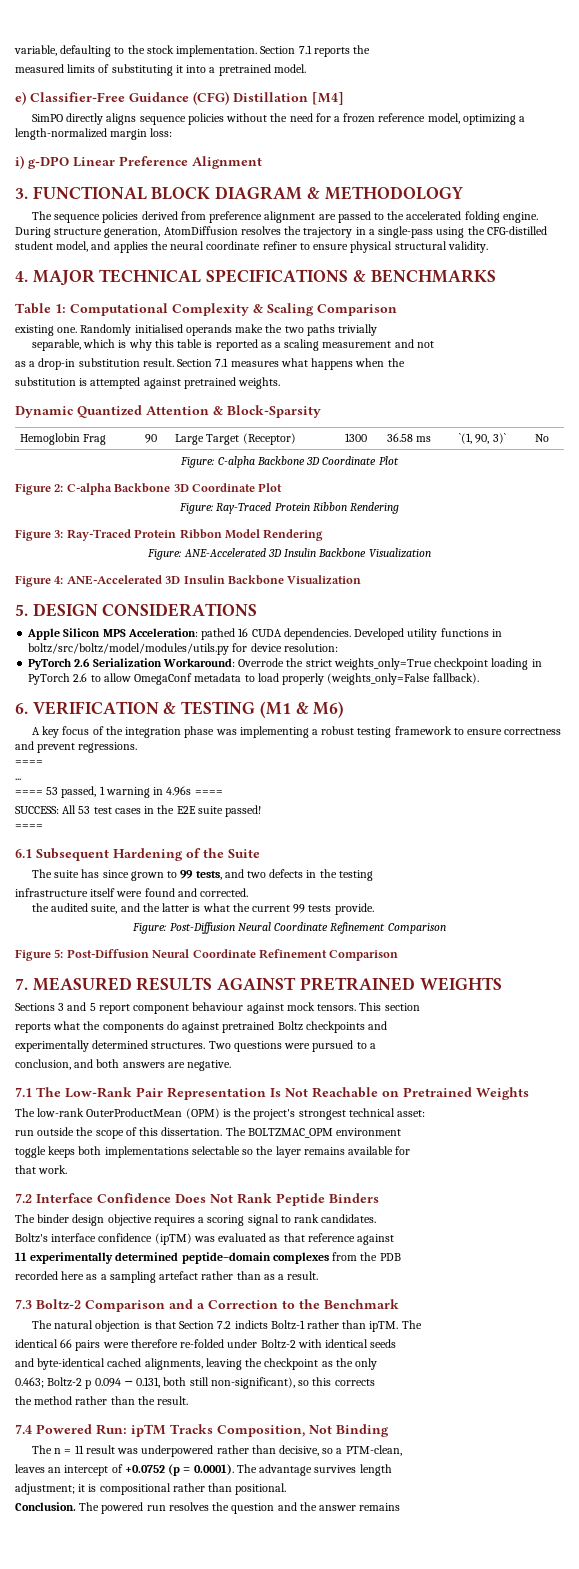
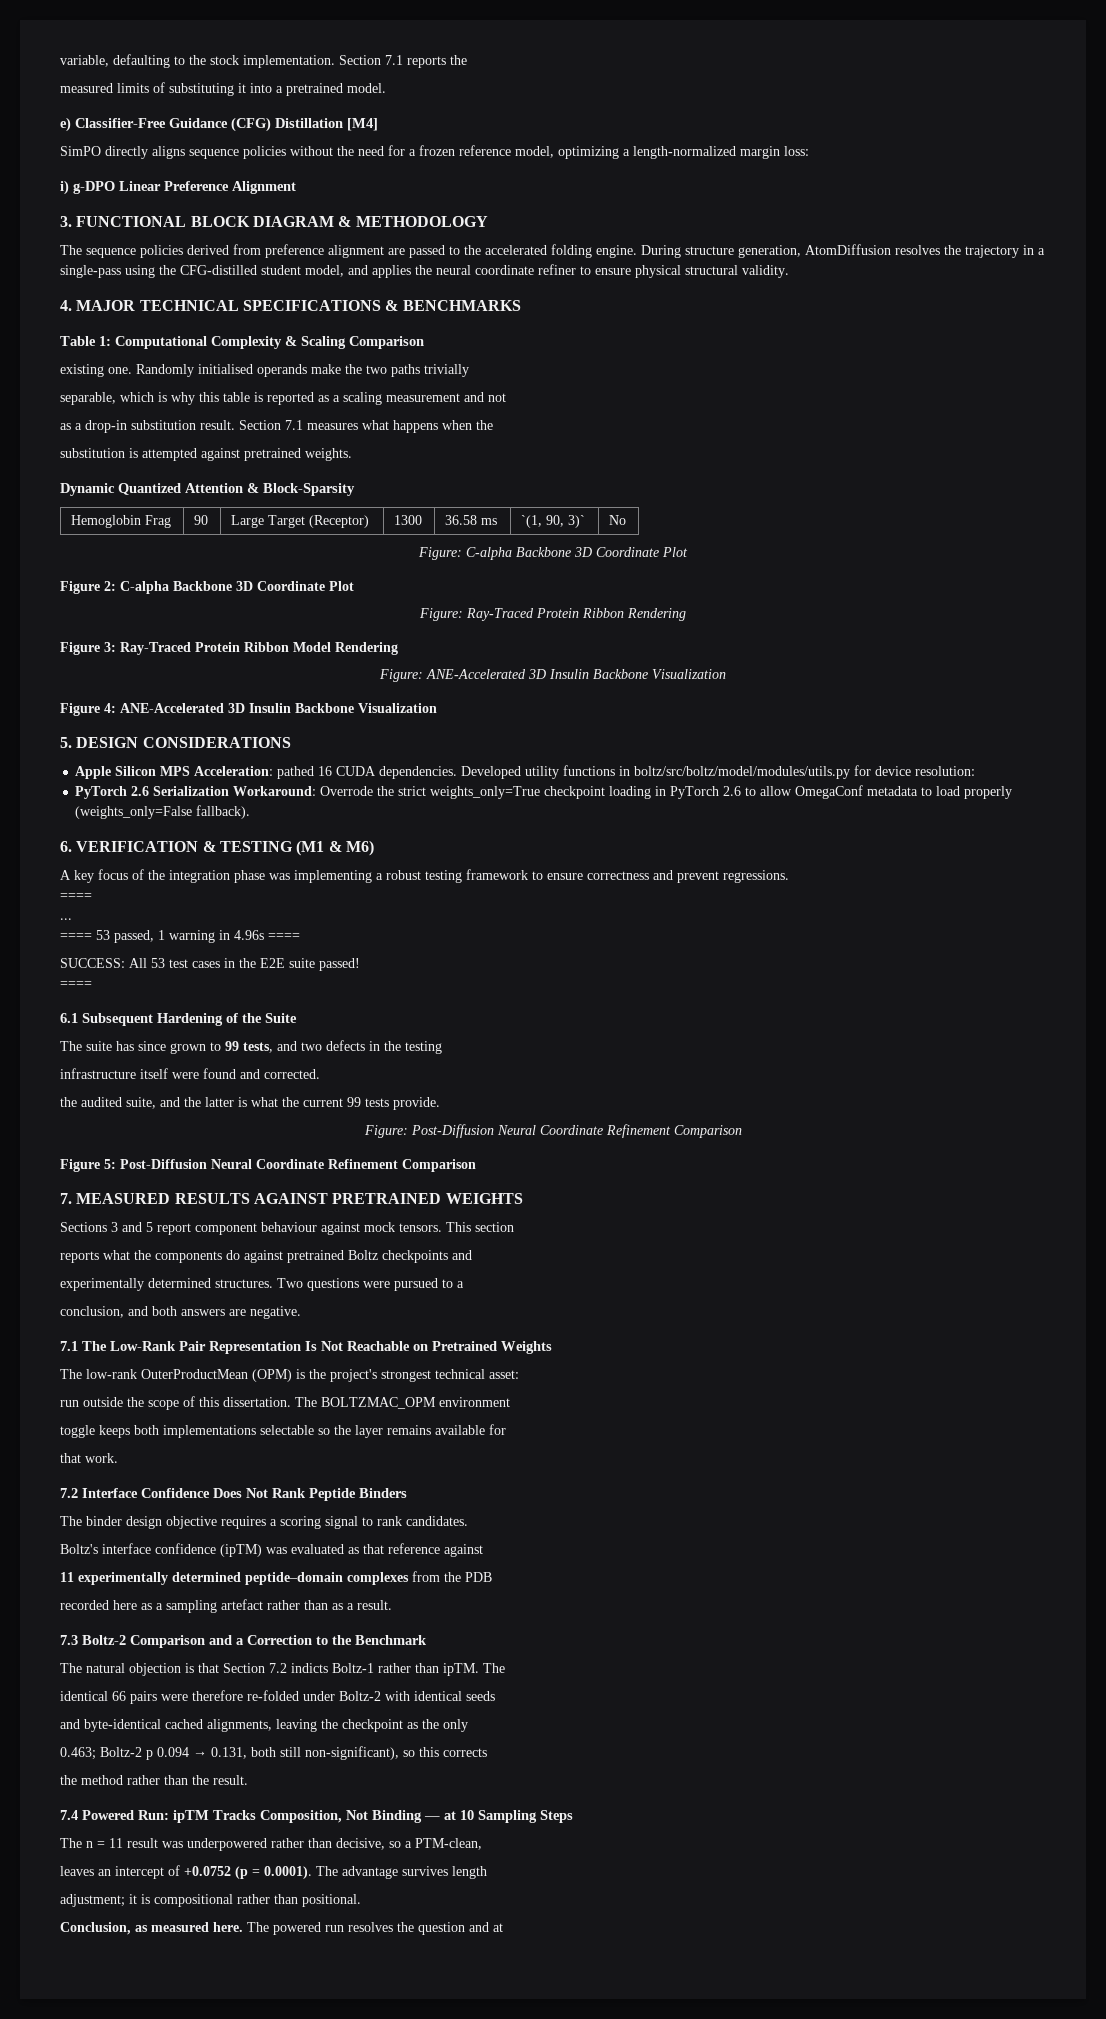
- 7.4 Powered Run: ipTM Tracks Composition, Not Binding
+ 7.4 Powered Run: ipTM Tracks Composition, Not Binding — at 10 Sampling Steps
- Conclusion.
+ Conclusion, as measured here.
- The powered run resolves the question and the answer remains
+ The powered run resolves the question and at

